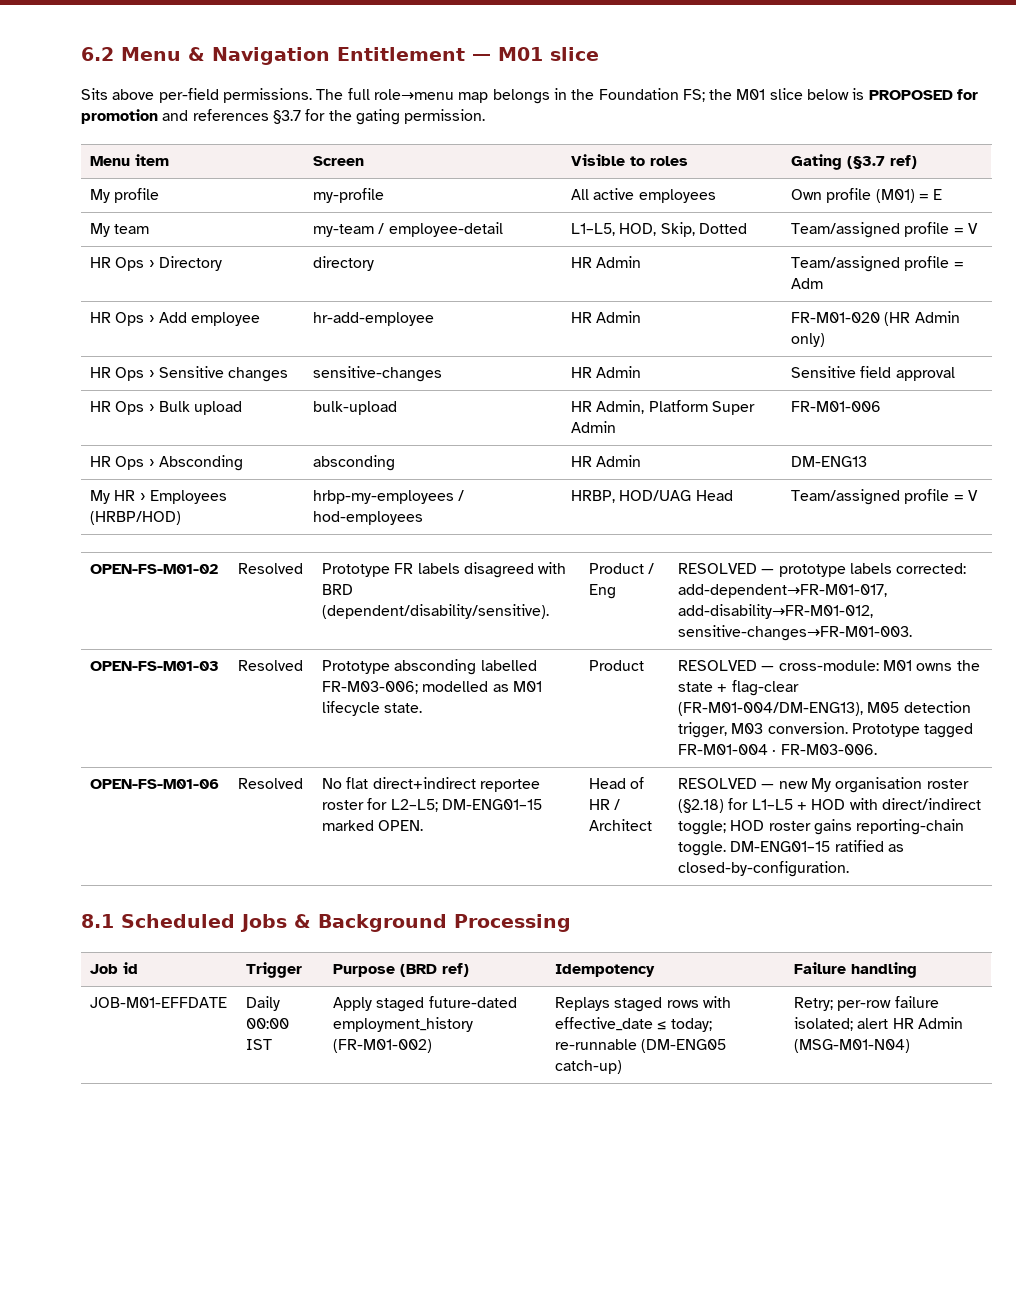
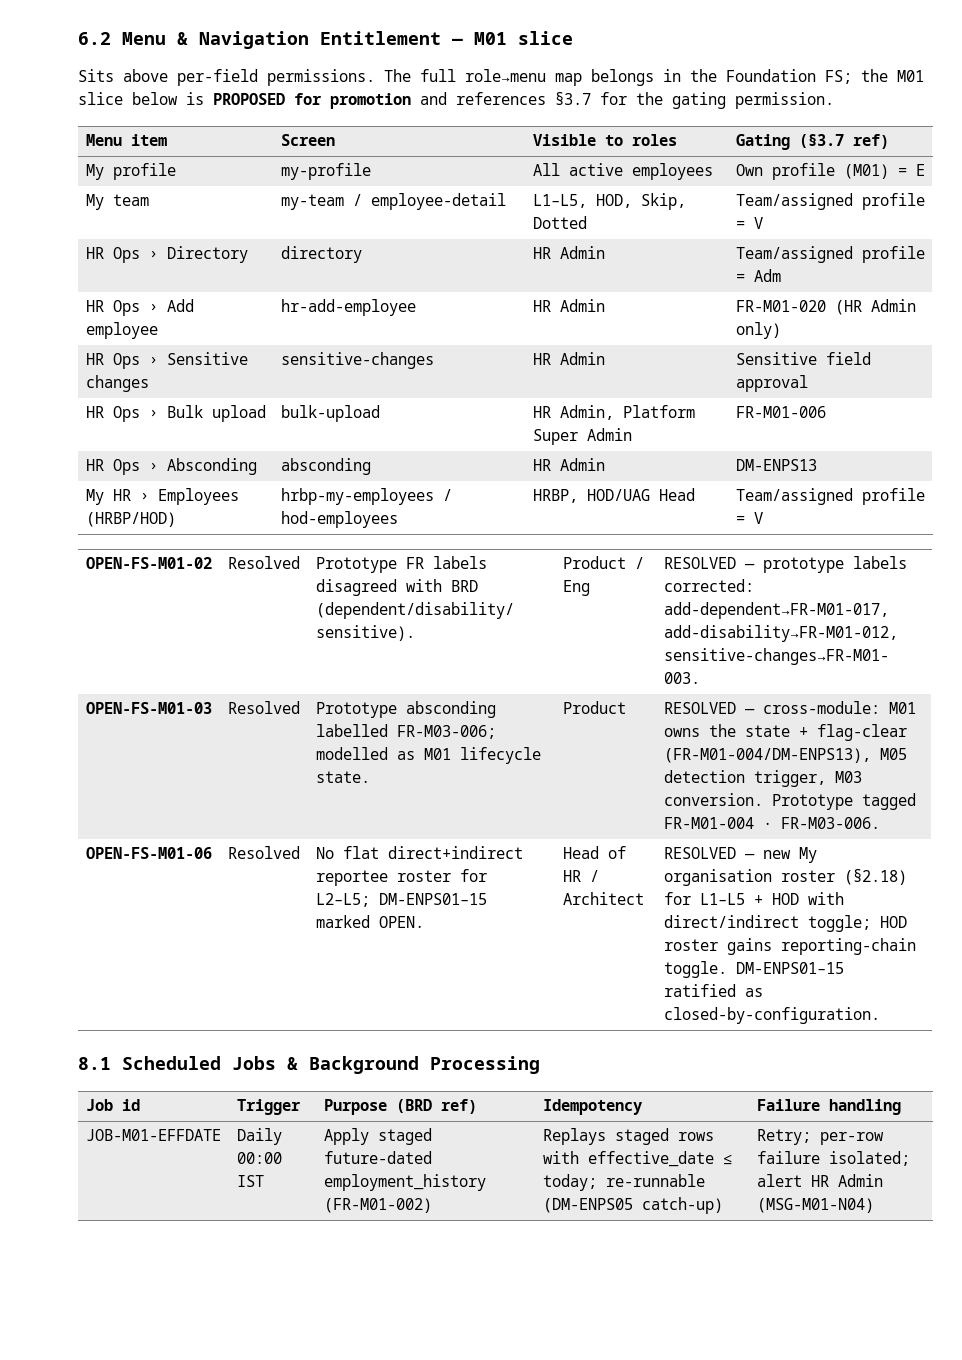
- HR Ops › Absconding | absconding | HR Admin | DM-ENG13
+ HR Ops › Absconding | absconding | HR Admin | DM-ENPS13
- OPEN-FS-M01-03 | Resolved | Prototype absconding labelled FR-M03-006; modelled as M01 lifecycle state. | Product | RESOLVED — cross-module: M01 owns the state + flag-clear (FR-M01-004/DM-ENG13), M05 detection trigger, M03 conversion. Prototype tagged FR-M01-004 · FR-M03-006.
+ OPEN-FS-M01-03 | Resolved | Prototype absconding labelled FR-M03-006; modelled as M01 lifecycle state. | Product | RESOLVED — cross-module: M01 owns the state + flag-clear (FR-M01-004/DM-ENPS13), M05 detection trigger, M03 conversion. Prototype tagged FR-M01-004 · FR-M03-006.
- OPEN-FS-M01-06 | Resolved | No flat direct+indirect reportee roster for L2–L5; DM-ENG01–15 marked OPEN. | Head of HR / Architect | RESOLVED — new My organisation roster (§2.18) for L1–L5 + HOD with direct/indirect toggle; HOD roster gains reporting-chain toggle. DM-ENG01–15 ratified as closed-by-configuration.
+ OPEN-FS-M01-06 | Resolved | No flat direct+indirect reportee roster for L2–L5; DM-ENPS01–15 marked OPEN. | Head of HR / Architect | RESOLVED — new My organisation roster (§2.18) for L1–L5 + HOD with direct/indirect toggle; HOD roster gains reporting-chain toggle. DM-ENPS01–15 ratified as closed-by-configuration.
- JOB-M01-EFFDATE | Daily 00:00 IST | Apply staged future-dated employment_history (FR-M01-002) | Replays staged rows with effective_date ≤ today; re-runnable (DM-ENG05 catch-up) | Retry; per-row failure isolated; alert HR Admin (MSG-M01-N04)
+ JOB-M01-EFFDATE | Daily 00:00 IST | Apply staged future-dated employment_history (FR-M01-002) | Replays staged rows with effective_date ≤ today; re-runnable (DM-ENPS05 catch-up) | Retry; per-row failure isolated; alert HR Admin (MSG-M01-N04)

